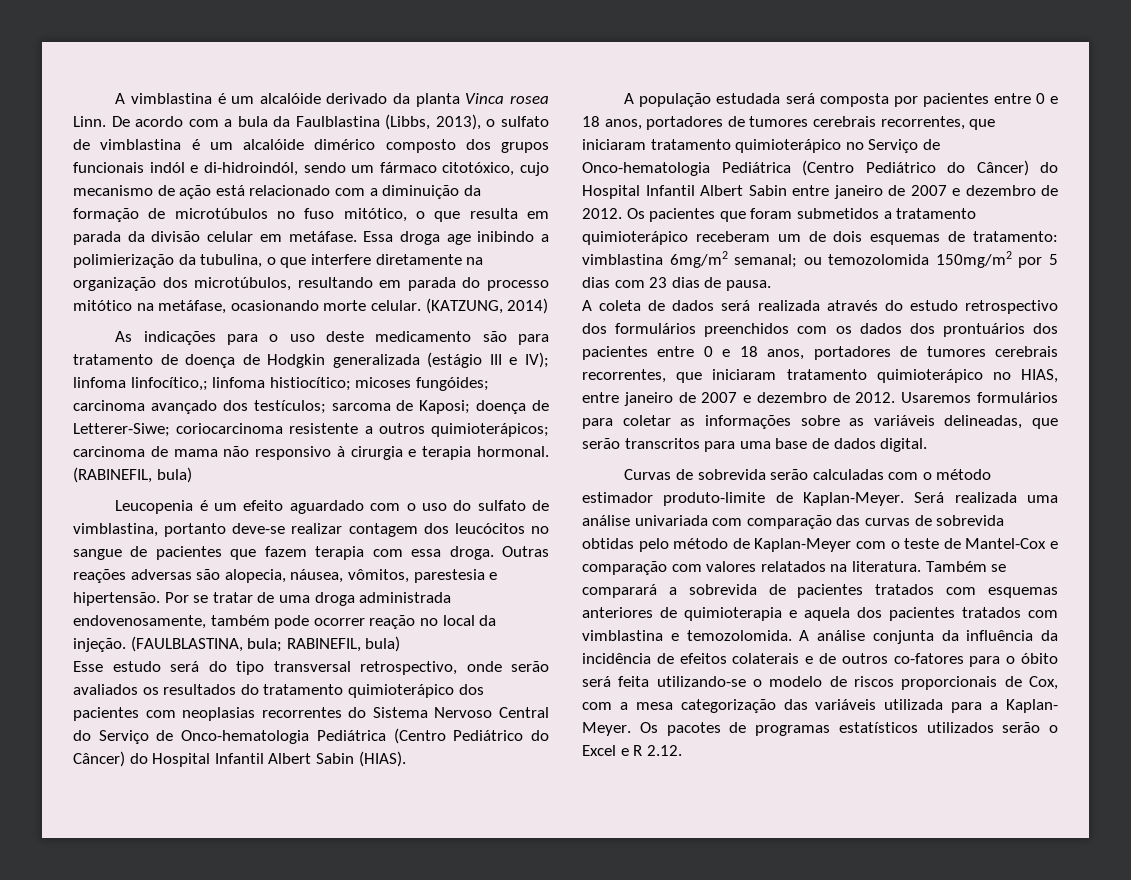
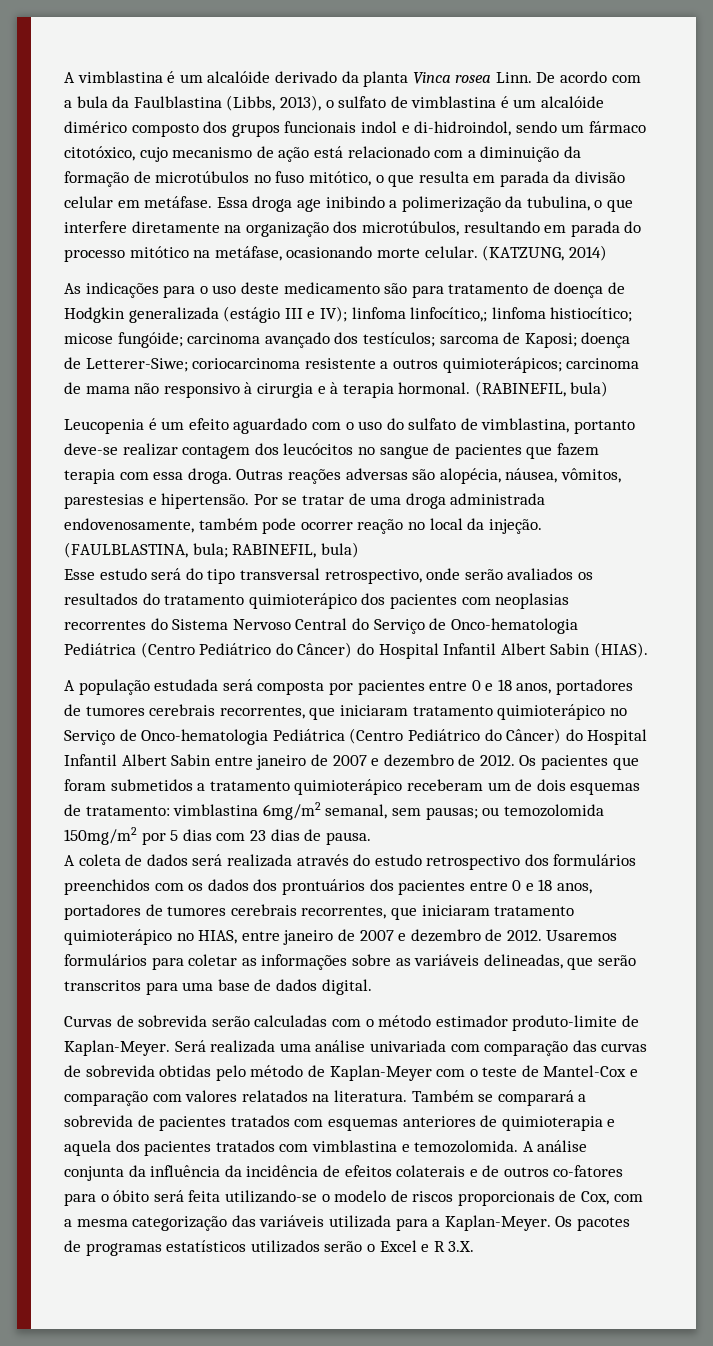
- De acordo com a bula da Faulblastina (Libbs, 2013), o sulfato de vimblastina é um alcalóide dimérico composto dos grupos funcionais indól e di-hidroindól, sendo um fármaco citotóxico, cujo mecanismo de ação está relacionado com a diminuição da formação de microtúbulos no fuso mitótico, o que resulta em parada da divisão celular em metáfase.
+ De acordo com a bula da Faulblastina (Libbs, 2013), o sulfato de vimblastina é um alcalóide dimérico composto dos grupos funcionais indol e di-hidroindol, sendo um fármaco citotóxico, cujo mecanismo de ação está relacionado com a diminuição da formação de microtúbulos no fuso mitótico, o que resulta em parada da divisão celular em metáfase.
- Essa droga age inibindo a polimierização da tubulina, o que interfere diretamente na organização dos microtúbulos, resultando em parada do processo mitótico na metáfase, ocasionando morte celular.
+ Essa droga age inibindo a polimerização da tubulina, o que interfere diretamente na organização dos microtúbulos, resultando em parada do processo mitótico na metáfase, ocasionando morte celular.
- As indicações para o uso deste medicamento são para tratamento de doença de Hodgkin generalizada (estágio III e IV); linfoma linfocítico,; linfoma histiocítico; micoses fungóides; carcinoma avançado dos testículos; sarcoma de Kaposi; doença de Letterer-Siwe; coriocarcinoma resistente a outros quimioterápicos; carcinoma de mama não responsivo à cirurgia e terapia hormonal.
+ As indicações para o uso deste medicamento são para tratamento de doença de Hodgkin generalizada (estágio III e IV); linfoma linfocítico,; linfoma histiocítico; micose fungóide; carcinoma avançado dos testículos; sarcoma de Kaposi; doença de Letterer-Siwe; coriocarcinoma resistente a outros quimioterápicos; carcinoma de mama não responsivo à cirurgia e à terapia hormonal.
- Outras reações adversas são alopecia, náusea, vômitos, parestesia e hipertensão.
+ Outras reações adversas são alopécia, náusea, vômitos, parestesias e hipertensão.
- Os pacientes que foram submetidos a tratamento quimioterápico receberam um de dois esquemas de tratamento: vimblastina 6mg/m2 semanal; ou temozolomida 150mg/m2 por 5 dias com 23 dias de pausa.
+ Os pacientes que foram submetidos a tratamento quimioterápico receberam um de dois esquemas de tratamento: vimblastina 6mg/m2 semanal, sem pausas; ou temozolomida 150mg/m2 por 5 dias com 23 dias de pausa.
- A análise conjunta da influência da incidência de efeitos colaterais e de outros co-fatores para o óbito será feita utilizando-se o modelo de riscos proporcionais de Cox, com a mesa categorização das variáveis utilizada para a Kaplan- Meyer.
+ A análise conjunta da influência da incidência de efeitos colaterais e de outros co-fatores para o óbito será feita utilizando-se o modelo de riscos proporcionais de Cox, com a mesma categorização das variáveis utilizada para a Kaplan-Meyer.
- Os pacotes de programas estatísticos utilizados serão o Excel e R 2.12.
+ Os pacotes de programas estatísticos utilizados serão o Excel e R 3.X.

